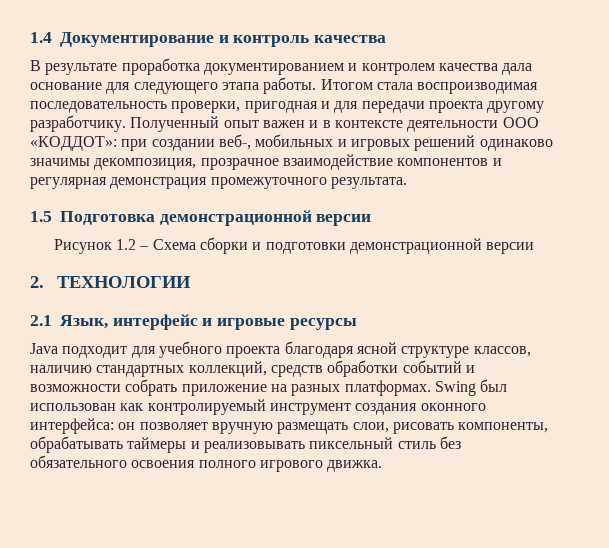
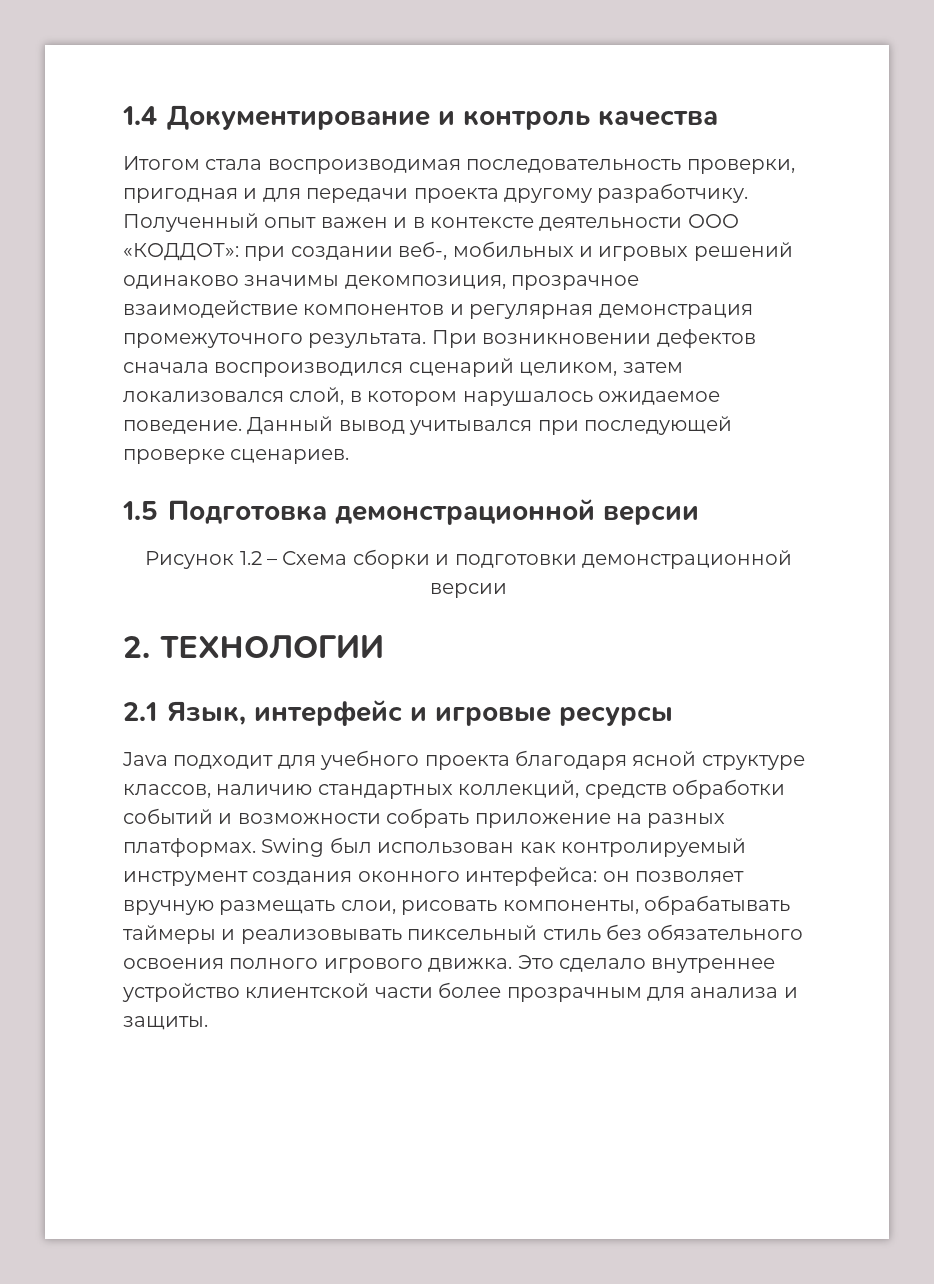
- В результате проработка документированием и контролем качества дала основание для следующего этапа работы.
+ При возникновении дефектов сначала воспроизводился сценарий целиком, затем локализовался слой, в котором нарушалось ожидаемое поведение. Данный вывод учитывался при последующей проверке сценариев.
+ Это сделало внутреннее устройство клиентской части более прозрачным для анализа и защиты.

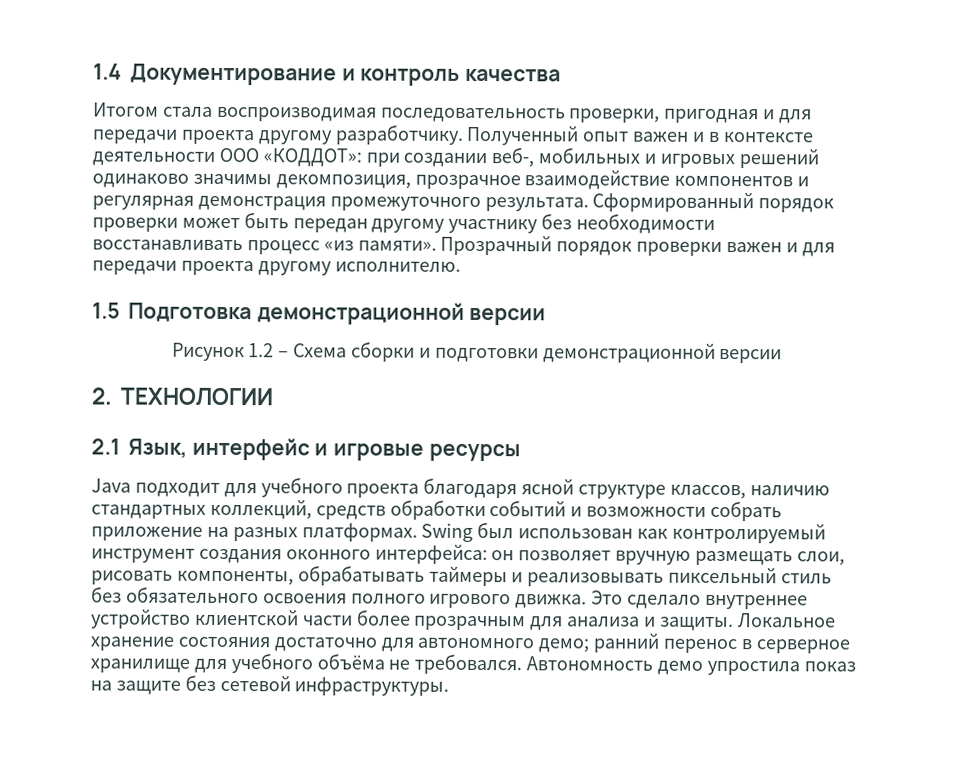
- При возникновении дефектов сначала воспроизводился сценарий целиком, затем локализовался слой, в котором нарушалось ожидаемое поведение. Данный вывод учитывался при последующей проверке сценариев.
+ Сформированный порядок проверки может быть передан другому участнику без необходимости восстанавливать процесс «из памяти». Прозрачный порядок проверки важен и для передачи проекта другому исполнителю.
+ Локальное хранение состояния достаточно для автономного демо; ранний перенос в серверное хранилище для учебного объёма не требовался. Автономность демо упростила показ на защите без сетевой инфраструктуры.

